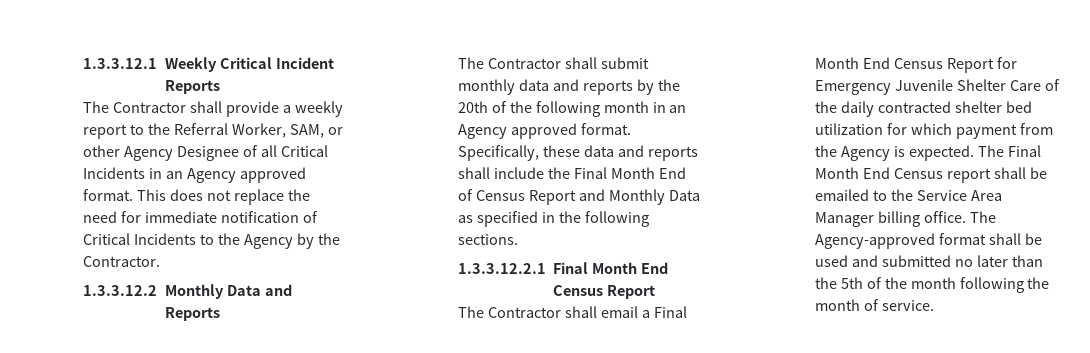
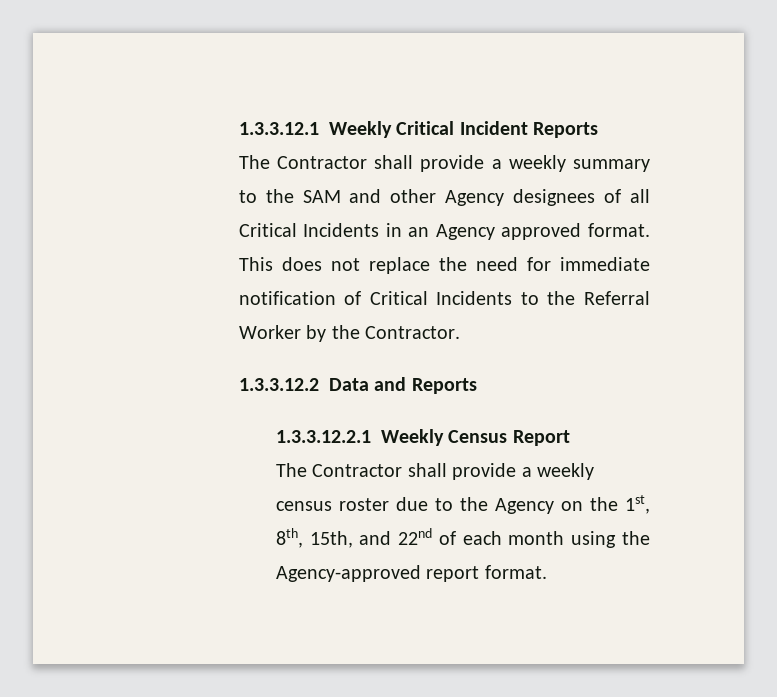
- The Contractor shall provide a weekly report to the Referral Worker, SAM, or other Agency Designee of all Critical Incidents in an Agency approved format.
+ The Contractor shall provide a weekly summary to the SAM and other Agency designees of all Critical Incidents in an Agency approved format.
- This does not replace the need for immediate notification of Critical Incidents to the Agency by the Contractor.
+ This does not replace the need for immediate notification of Critical Incidents to the Referral Worker by the Contractor.
- 1.3.3.12.2 Monthly Data and Reports
+ 1.3.3.12.2 Data and Reports
- The Contractor shall submit monthly data and reports by the 20th of the following month in an Agency approved format. Specifically, these data and reports shall include the Final Month End of Census Report and Monthly Data as specified in the following sections.
- 1.3.3.12.2.1 Final Month End Census Report
+ 1.3.3.12.2.1 Weekly Census Report
- The Contractor shall email a Final Month End Census Report for Emergency Juvenile Shelter Care of the daily contracted shelter bed utilization for which payment from the Agency is expected. The Final Month End Census report shall be emailed to the Service Area Manager billing office. The Agency-approved format shall be used and submitted no later than the 5th of the month following the month of service.
+ The Contractor shall provide a weekly census roster due to the Agency on the 1st, 8th, 15th, and 22nd of each month using the Agency-approved report format.

